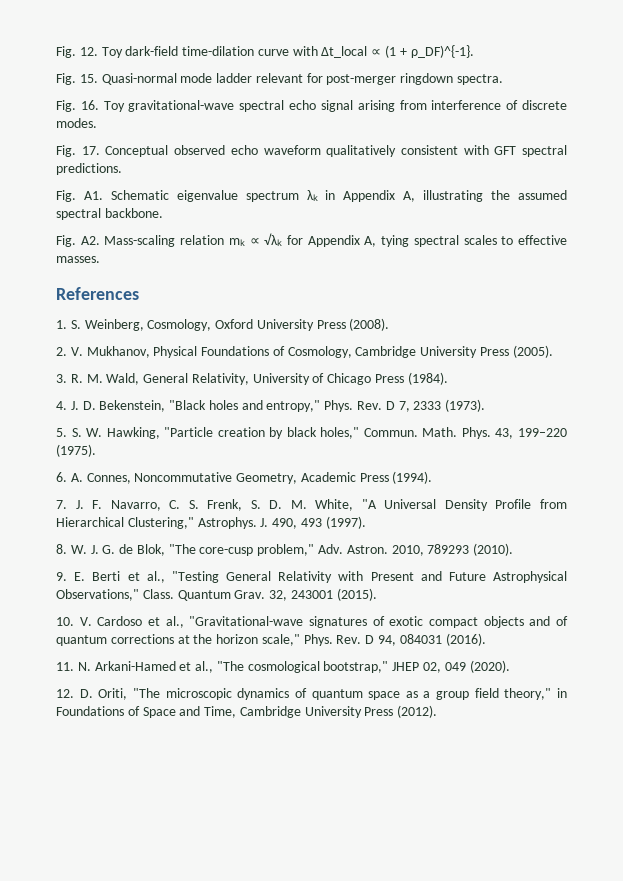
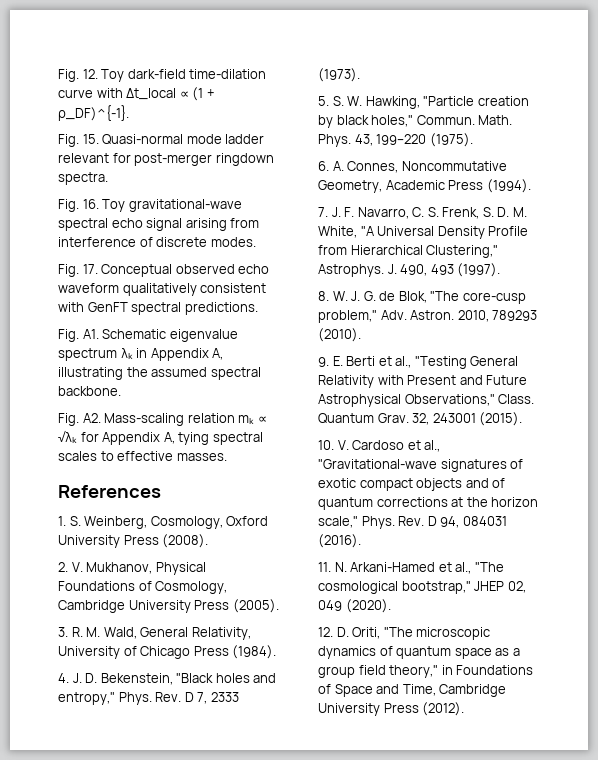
- Fig. 17. Conceptual observed echo waveform qualitatively consistent with GFT spectral predictions.
+ Fig. 17. Conceptual observed echo waveform qualitatively consistent with GenFT spectral predictions.

